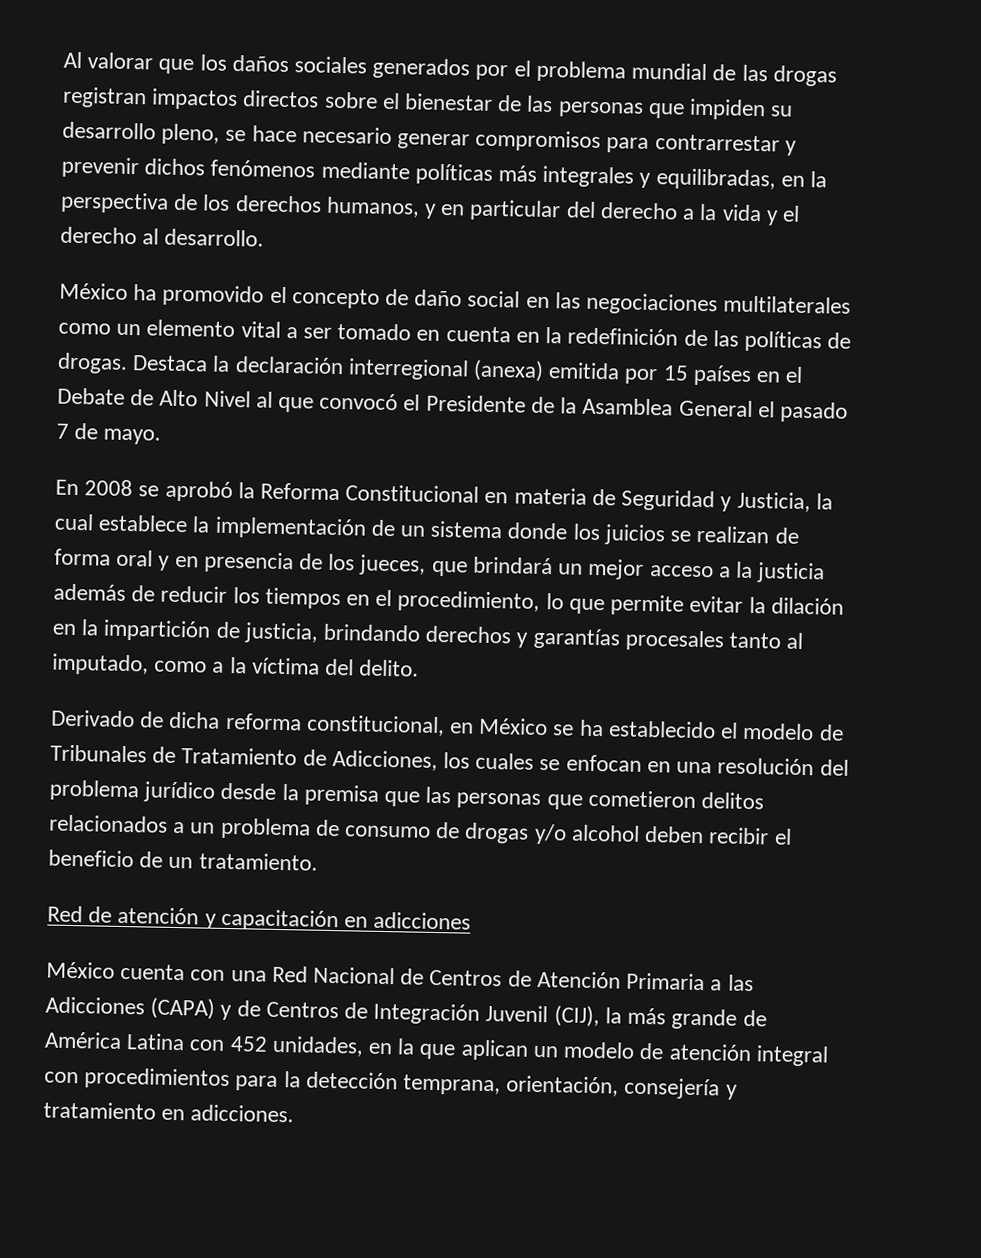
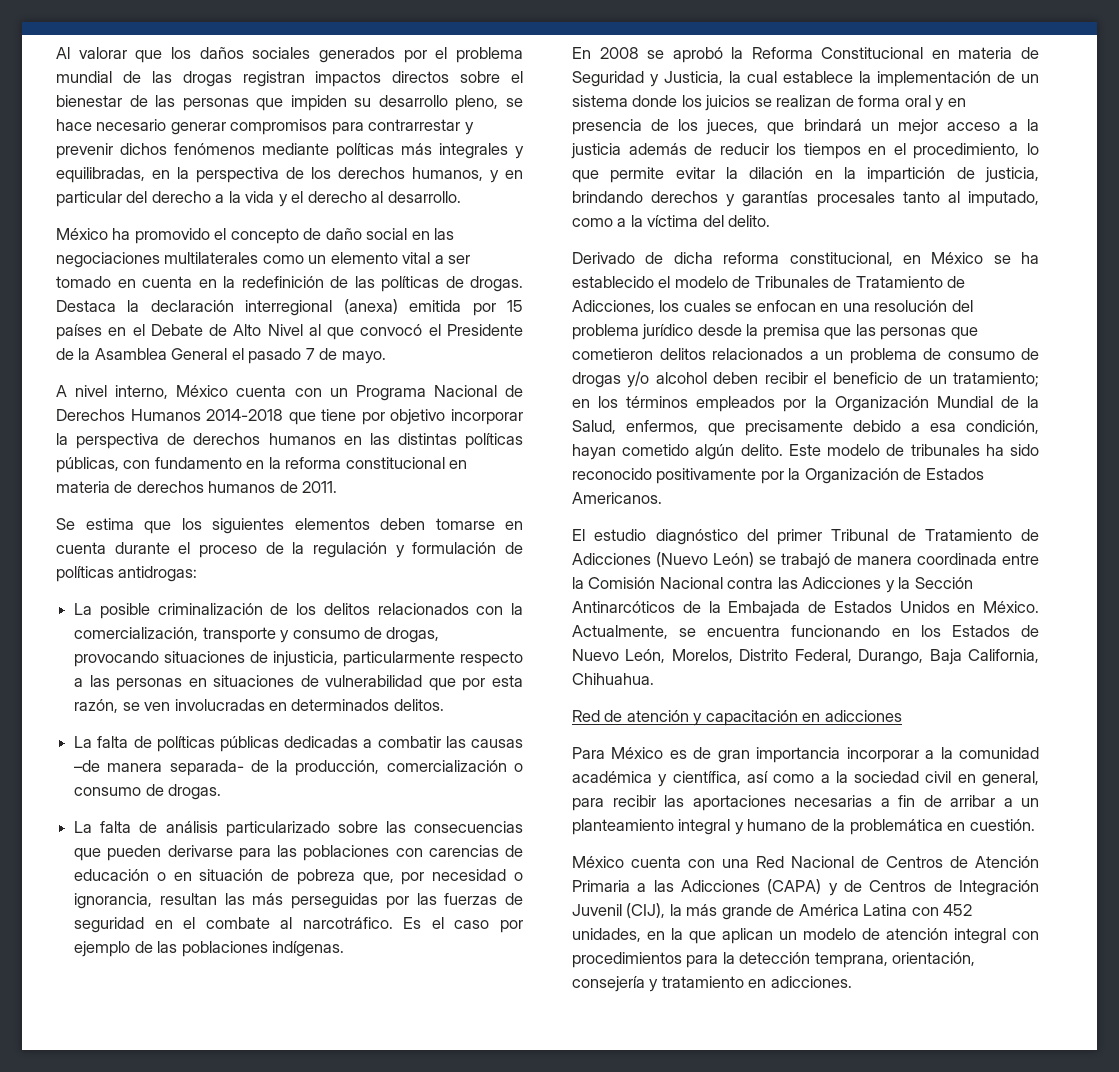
+ A nivel interno, México cuenta con un Programa Nacional de Derechos Humanos 2014-2018 que tiene por objetivo incorporar la perspectiva de derechos humanos en las distintas políticas públicas, con fundamento en la reforma constitucional en materia de derechos humanos de 2011.
+ Se estima que los siguientes elementos deben tomarse en cuenta durante el proceso de la regulación y formulación de políticas antidrogas:
+ La posible criminalización de los delitos relacionados con la comercialización, transporte y consumo de drogas, provocando situaciones de injusticia, particularmente respecto a las personas en situaciones de vulnerabilidad que por esta razón, se ven involucradas en determinados delitos.
+ La falta de políticas públicas dedicadas a combatir las causas –de manera separada- de la producción, comercialización o consumo de drogas.
+ La falta de análisis particularizado sobre las consecuencias que pueden derivarse para las poblaciones con carencias de educación o en situación de pobreza que, por necesidad o ignorancia, resultan las más perseguidas por las fuerzas de seguridad en el combate al narcotráfico. Es el caso por ejemplo de las poblaciones indígenas.
- Derivado de dicha reforma constitucional, en México se ha establecido el modelo de Tribunales de Tratamiento de Adicciones, los cuales se enfocan en una resolución del problema jurídico desde la premisa que las personas que cometieron delitos relacionados a un problema de consumo de drogas y/o alcohol deben recibir el beneficio de un tratamiento.
+ Derivado de dicha reforma constitucional, en México se ha establecido el modelo de Tribunales de Tratamiento de Adicciones, los cuales se enfocan en una resolución del problema jurídico desde la premisa que las personas que cometieron delitos relacionados a un problema de consumo de drogas y/o alcohol deben recibir el beneficio de un tratamiento; en los términos empleados por la Organización Mundial de la Salud, enfermos, que precisamente debido a esa condición, hayan cometido algún delito. Este modelo de tribunales ha sido reconocido positivamente por la Organización de Estados Americanos.
+ El estudio diagnóstico del primer Tribunal de Tratamiento de Adicciones (Nuevo León) se trabajó de manera coordinada entre la Comisión Nacional contra las Adicciones y la Sección Antinarcóticos de la Embajada de Estados Unidos en México. Actualmente, se encuentra funcionando en los Estados de Nuevo León, Morelos, Distrito Federal, Durango, Baja California, Chihuahua.
+ Para México es de gran importancia incorporar a la comunidad académica y científica, así como a la sociedad civil en general, para recibir las aportaciones necesarias a fin de arribar a un planteamiento integral y humano de la problemática en cuestión.

